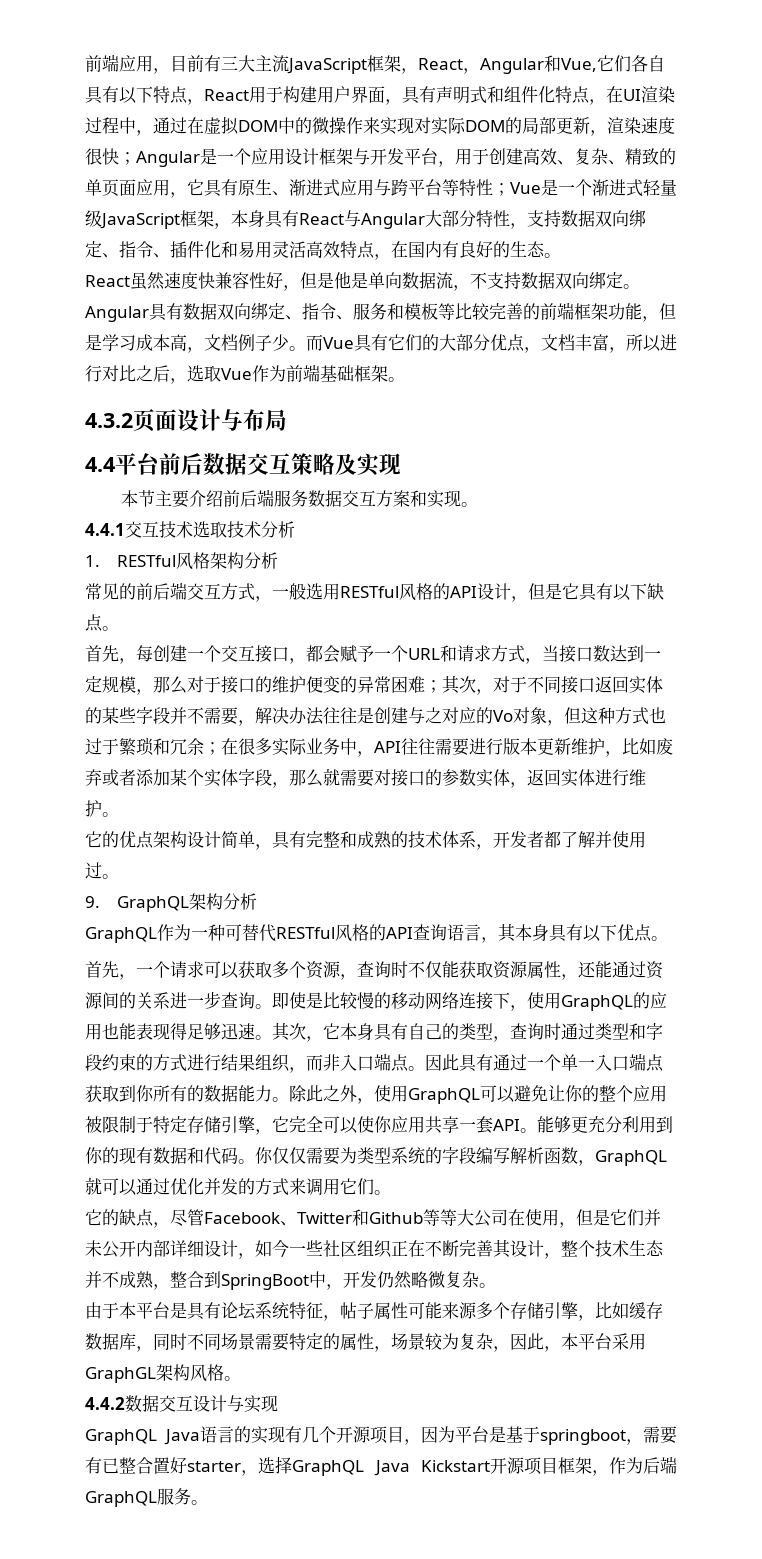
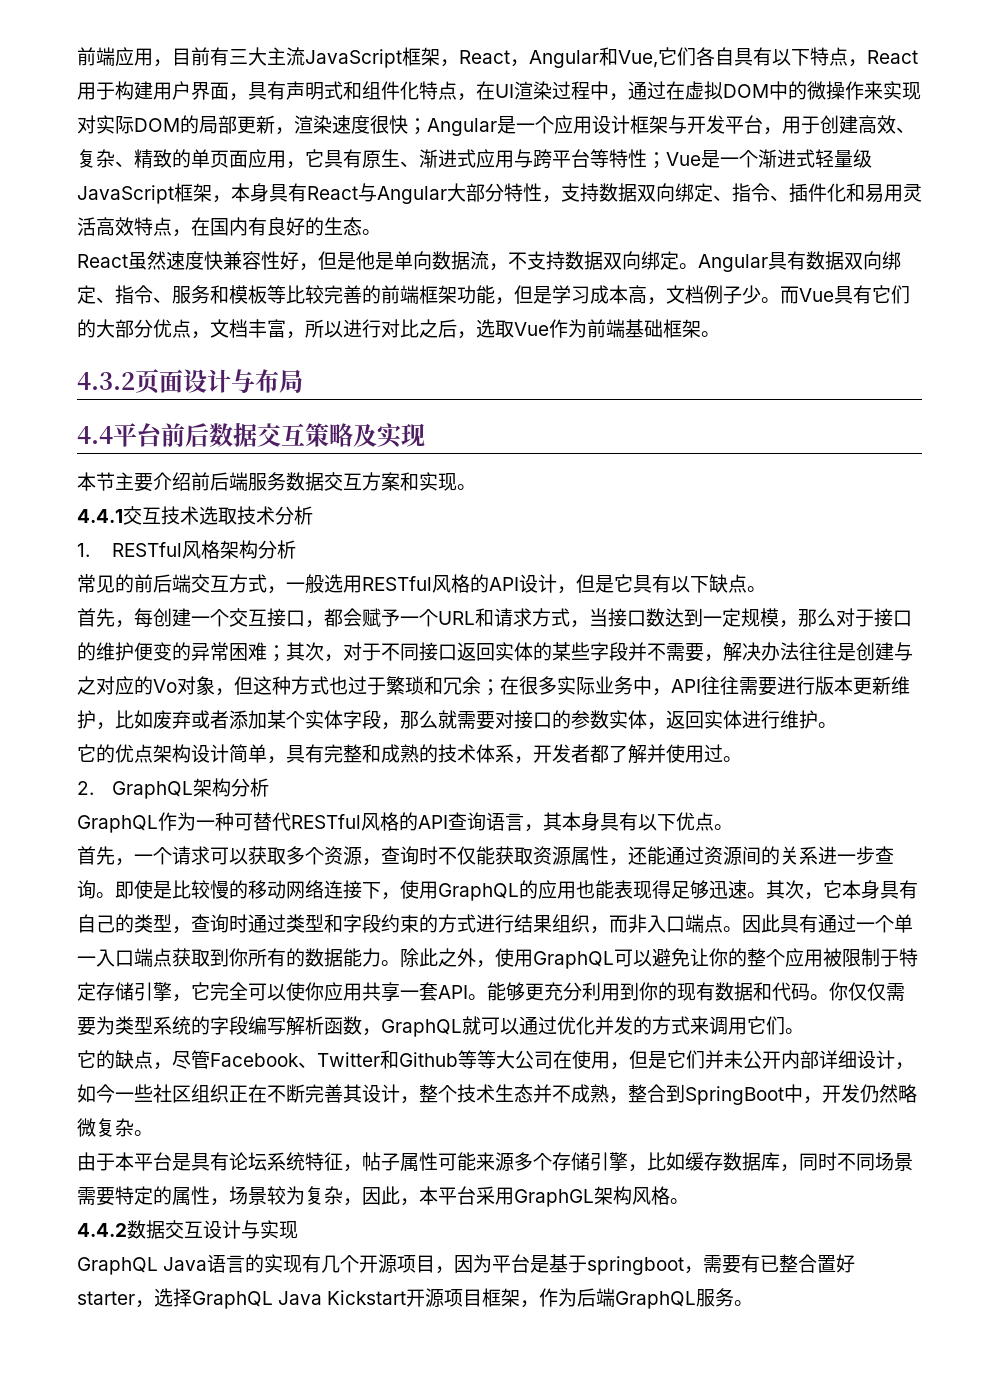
- 9. GraphQL架构分析
+ 2. GraphQL架构分析

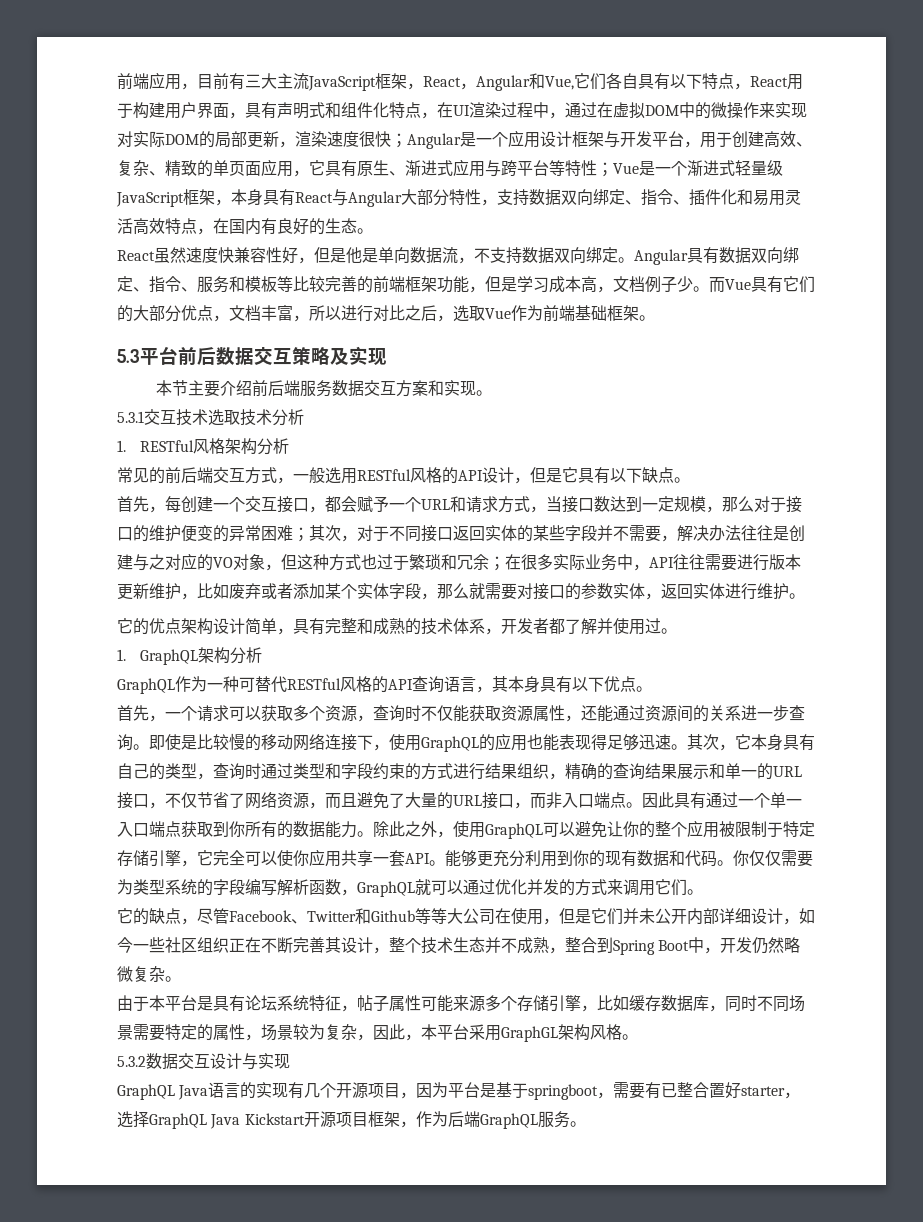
- 4.3.2页面设计与布局
- 4.4平台前后数据交互策略及实现
+ 5.3平台前后数据交互策略及实现
- 4.4.1交互技术选取技术分析
+ 5.3.1交互技术选取技术分析
- 其次，对于不同接口返回实体的某些字段并不需要，解决办法往往是创建与之对应的Vo对象，但这种方式也过于繁琐和冗余；
+ 其次，对于不同接口返回实体的某些字段并不需要，解决办法往往是创建与之对应的VO对象，但这种方式也过于繁琐和冗余；
- 2. GraphQL架构分析
+ 1. GraphQL架构分析
- 其次，它本身具有自己的类型，查询时通过类型和字段约束的方式进行结果组织，而非入口端点。
+ 其次，它本身具有自己的类型，查询时通过类型和字段约束的方式进行结果组织，精确的查询结果展示和单一的URL接口，不仅节省了网络资源，而且避免了大量的URL接口，而非入口端点。
- 它的缺点，尽管Facebook、Twitter和Github等等大公司在使用，但是它们并未公开内部详细设计，如今一些社区组织正在不断完善其设计，整个技术生态并不成熟，整合到SpringBoot中，开发仍然略微复杂。
+ 它的缺点，尽管Facebook、Twitter和Github等等大公司在使用，但是它们并未公开内部详细设计，如今一些社区组织正在不断完善其设计，整个技术生态并不成熟，整合到Spring Boot中，开发仍然略微复杂。
- 4.4.2数据交互设计与实现
+ 5.3.2数据交互设计与实现

